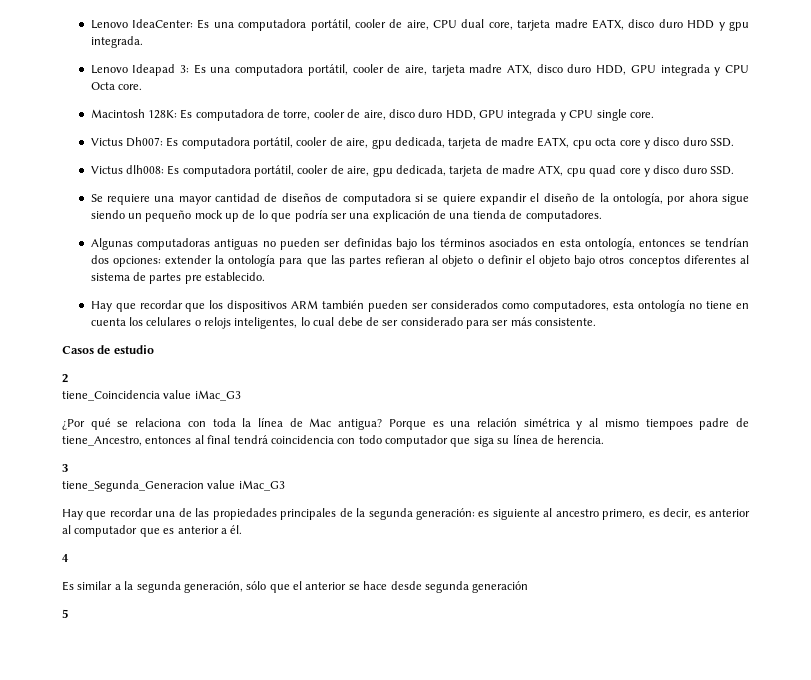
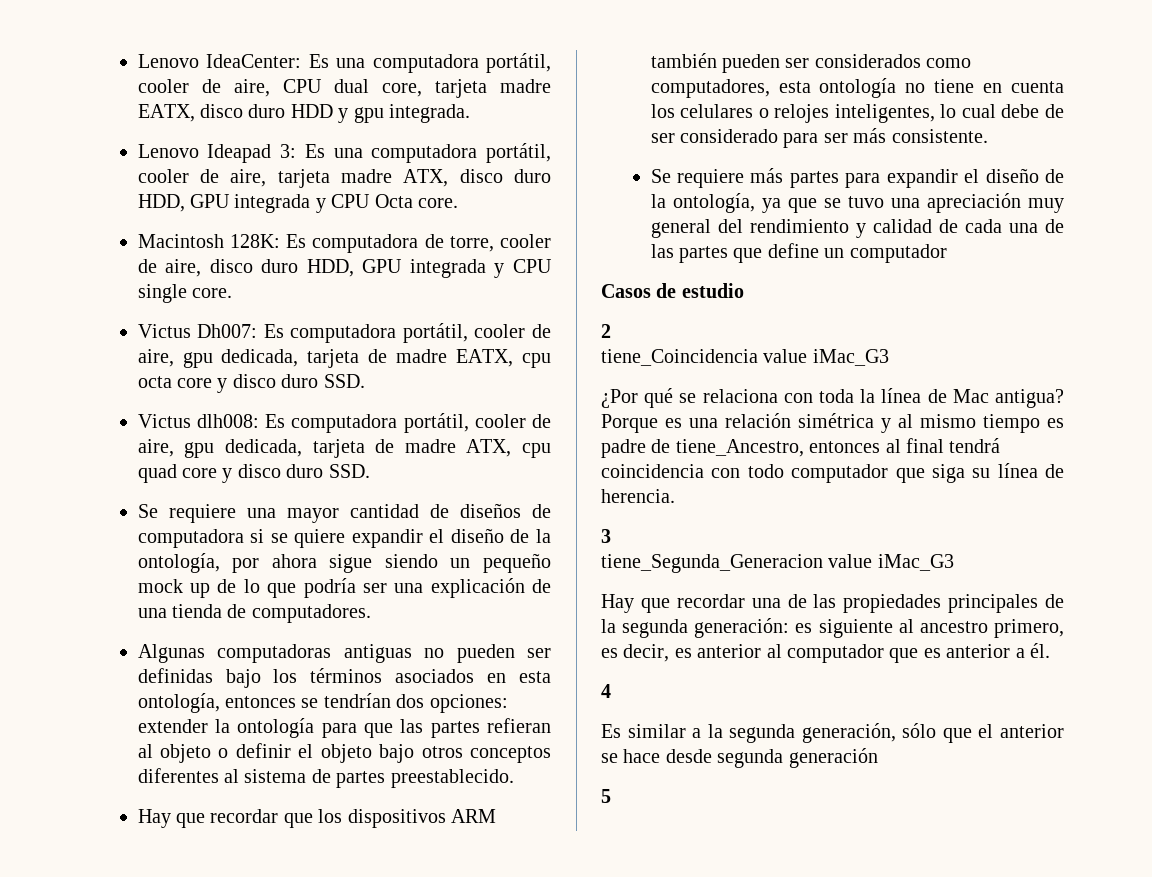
- Algunas computadoras antiguas no pueden ser definidas bajo los términos asociados en esta ontología, entonces se tendrían dos opciones: extender la ontología para que las partes refieran al objeto o definir el objeto bajo otros conceptos diferentes al sistema de partes pre establecido.
+ Algunas computadoras antiguas no pueden ser definidas bajo los términos asociados en esta ontología, entonces se tendrían dos opciones: extender la ontología para que las partes refieran al objeto o definir el objeto bajo otros conceptos diferentes al sistema de partes preestablecido.
- Hay que recordar que los dispositivos ARM también pueden ser considerados como computadores, esta ontología no tiene en cuenta los celulares o relojs inteligentes, lo cual debe de ser considerado para ser más consistente.
+ Hay que recordar que los dispositivos ARM también pueden ser considerados como computadores, esta ontología no tiene en cuenta los celulares o relojes inteligentes, lo cual debe de ser considerado para ser más consistente.
+ Se requiere más partes para expandir el diseño de la ontología, ya que se tuvo una apreciación muy general del rendimiento y calidad de cada una de las partes que define un computador
- Porque es una relación simétrica y al mismo tiempoes padre de tiene_Ancestro, entonces al final tendrá coincidencia con todo computador que siga su línea de herencia.
+ Porque es una relación simétrica y al mismo tiempo es padre de tiene_Ancestro, entonces al final tendrá coincidencia con todo computador que siga su línea de herencia.

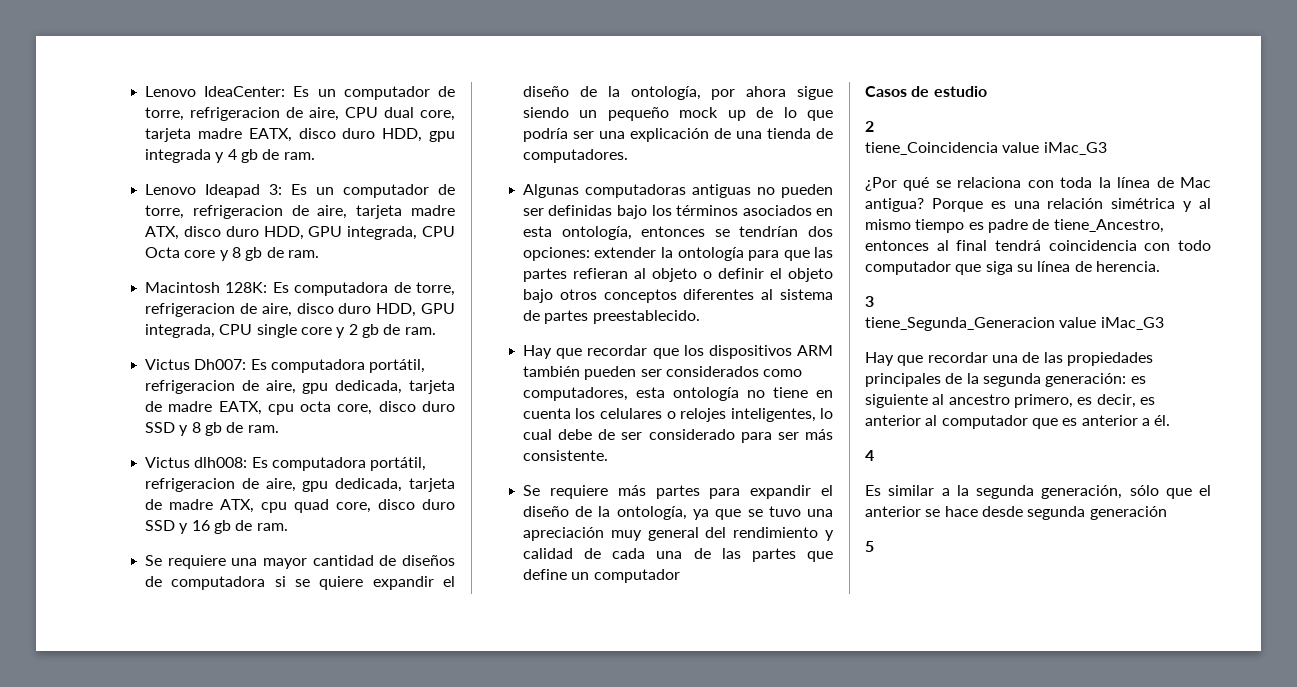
- Lenovo IdeaCenter: Es una computadora portátil, cooler de aire, CPU dual core, tarjeta madre EATX, disco duro HDD y gpu integrada.
+ Lenovo IdeaCenter: Es un computador de torre, refrigeracion de aire, CPU dual core, tarjeta madre EATX, disco duro HDD, gpu integrada y 4 gb de ram.
- Lenovo Ideapad 3: Es una computadora portátil, cooler de aire, tarjeta madre ATX, disco duro HDD, GPU integrada y CPU Octa core.
+ Lenovo Ideapad 3: Es un computador de torre, refrigeracion de aire, tarjeta madre ATX, disco duro HDD, GPU integrada, CPU Octa core y 8 gb de ram.
- Macintosh 128K: Es computadora de torre, cooler de aire, disco duro HDD, GPU integrada y CPU single core.
+ Macintosh 128K: Es computadora de torre, refrigeracion de aire, disco duro HDD, GPU integrada, CPU single core y 2 gb de ram.
- Victus Dh007: Es computadora portátil, cooler de aire, gpu dedicada, tarjeta de madre EATX, cpu octa core y disco duro SSD.
+ Victus Dh007: Es computadora portátil, refrigeracion de aire, gpu dedicada, tarjeta de madre EATX, cpu octa core, disco duro SSD y 8 gb de ram.
- Victus dlh008: Es computadora portátil, cooler de aire, gpu dedicada, tarjeta de madre ATX, cpu quad core y disco duro SSD.
+ Victus dlh008: Es computadora portátil, refrigeracion de aire, gpu dedicada, tarjeta de madre ATX, cpu quad core, disco duro SSD y 16 gb de ram.

